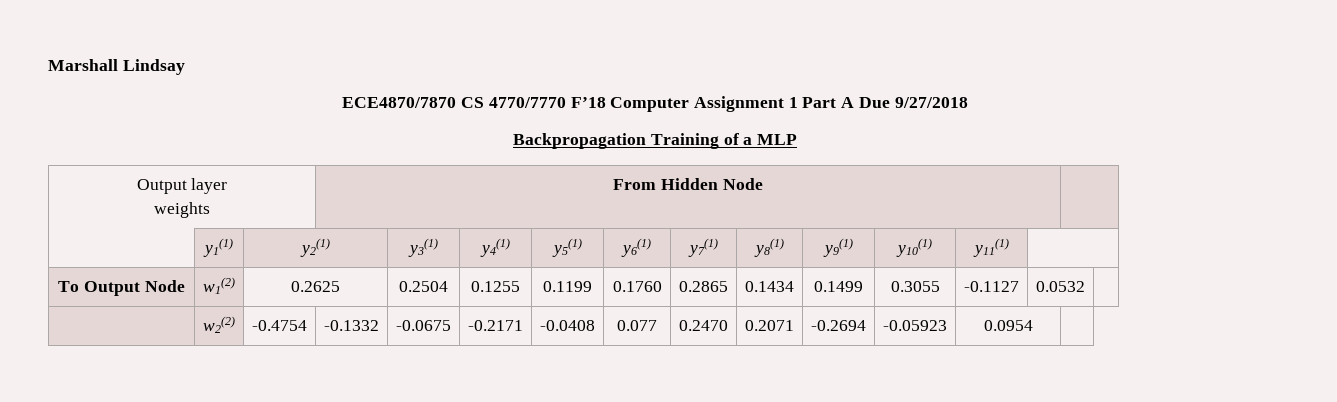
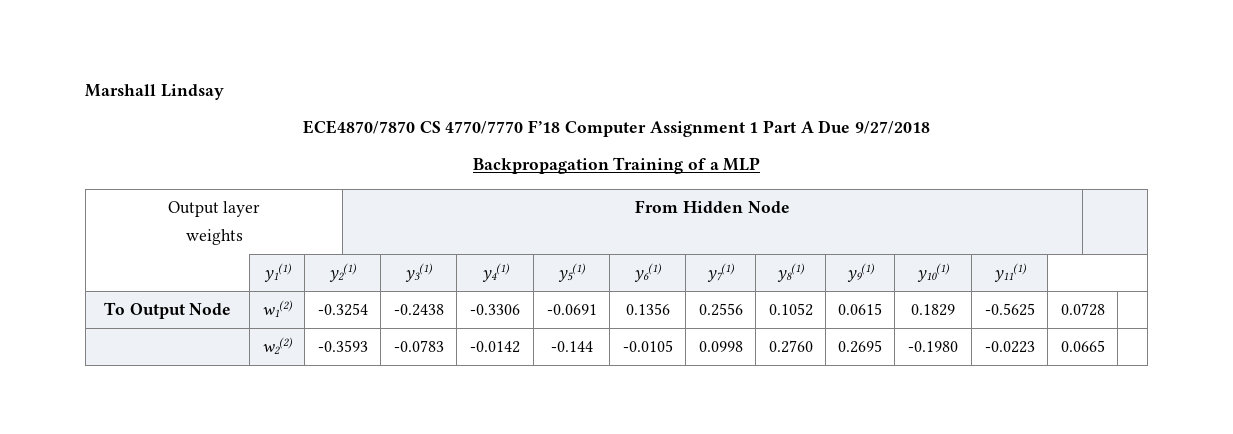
- To Output Node | w1(2) | 0.2625 | 0.2504 | 0.1255 | 0.1199 | 0.1760 | 0.2865 | 0.1434 | 0.1499 | 0.3055 | -0.1127 | 0.0532 |
- | w2(2) | -0.4754 | -0.1332 | -0.0675 | -0.2171 | -0.0408 | 0.077 | 0.2470 | 0.2071 | -0.2694 | -0.05923 | 0.0954 |
+ To Output Node | w1(2) | -0.3254 | -0.2438 | -0.3306 | -0.0691 | 0.1356 | 0.2556 | 0.1052 | 0.0615 | 0.1829 | -0.5625 | 0.0728 |
+ | w2(2) | -0.3593 | -0.0783 | -0.0142 | -0.144 | -0.0105 | 0.0998 | 0.2760 | 0.2695 | -0.1980 | -0.0223 | 0.0665 |

